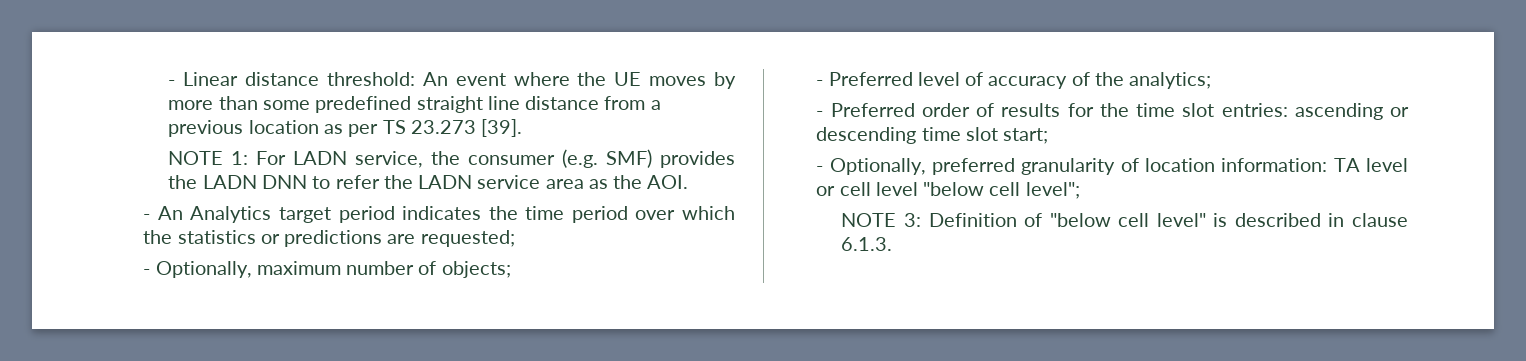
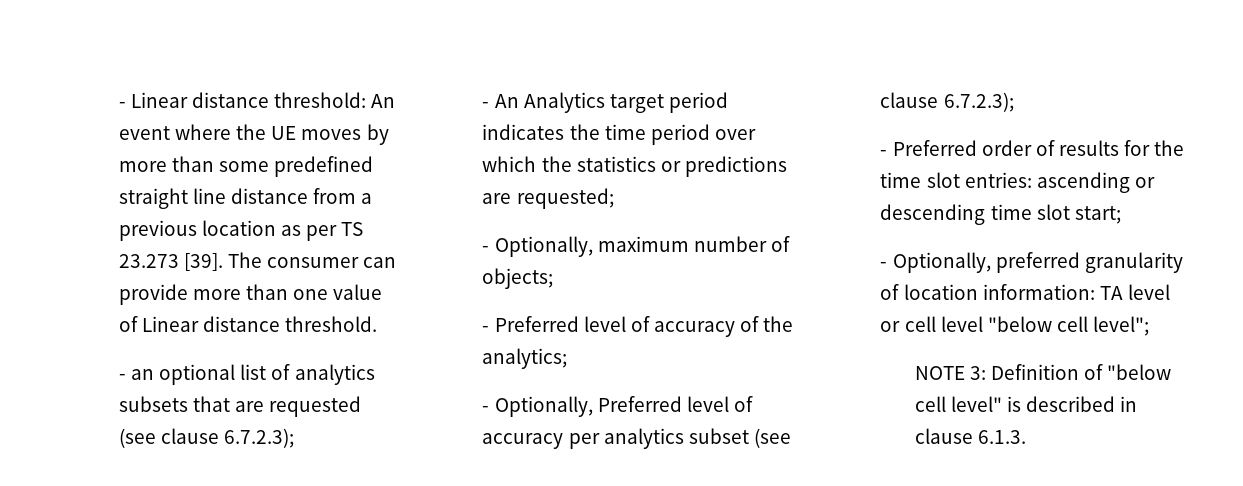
- - Linear distance threshold: An event where the UE moves by more than some predefined straight line distance from a previous location as per TS 23.273 [39].
- NOTE 1: For LADN service, the consumer (e.g. SMF) provides the LADN DNN to refer the LADN service area as the AOI.
+ - Linear distance threshold: An event where the UE moves by more than some predefined straight line distance from a previous location as per TS 23.273 [39]. The consumer can provide more than one value of Linear distance threshold.
+ - an optional list of analytics subsets that are requested (see clause 6.7.2.3);
+ - Optionally, Preferred level of accuracy per analytics subset (see clause 6.7.2.3);

